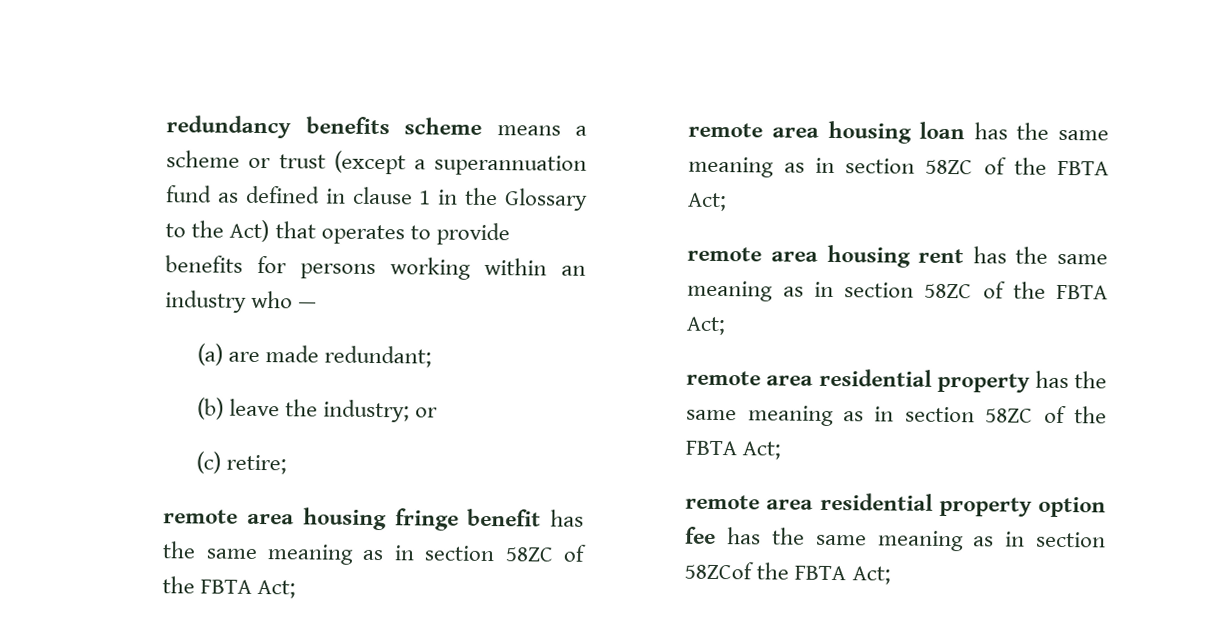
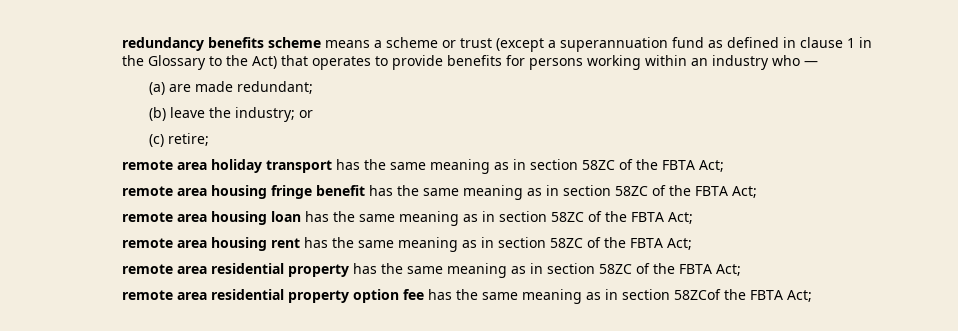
+ remote area holiday transport has the same meaning as in section 58ZC of the FBTA Act;

